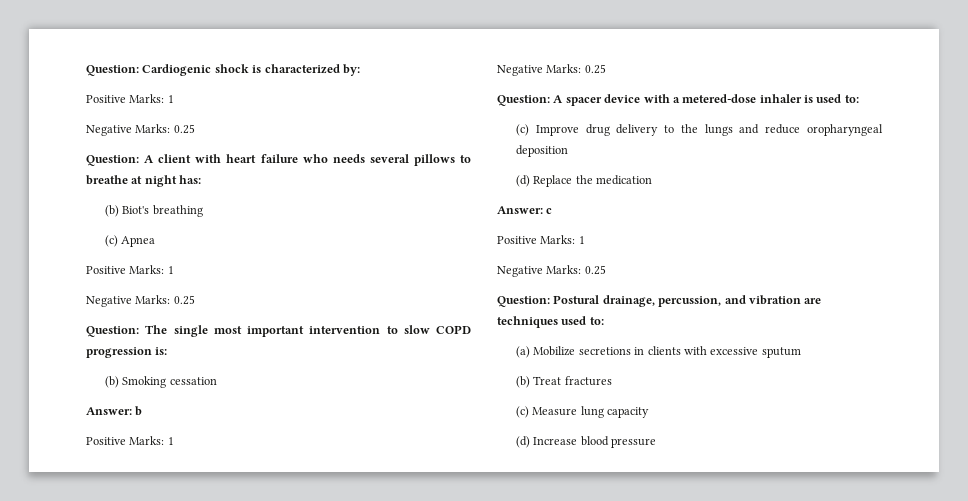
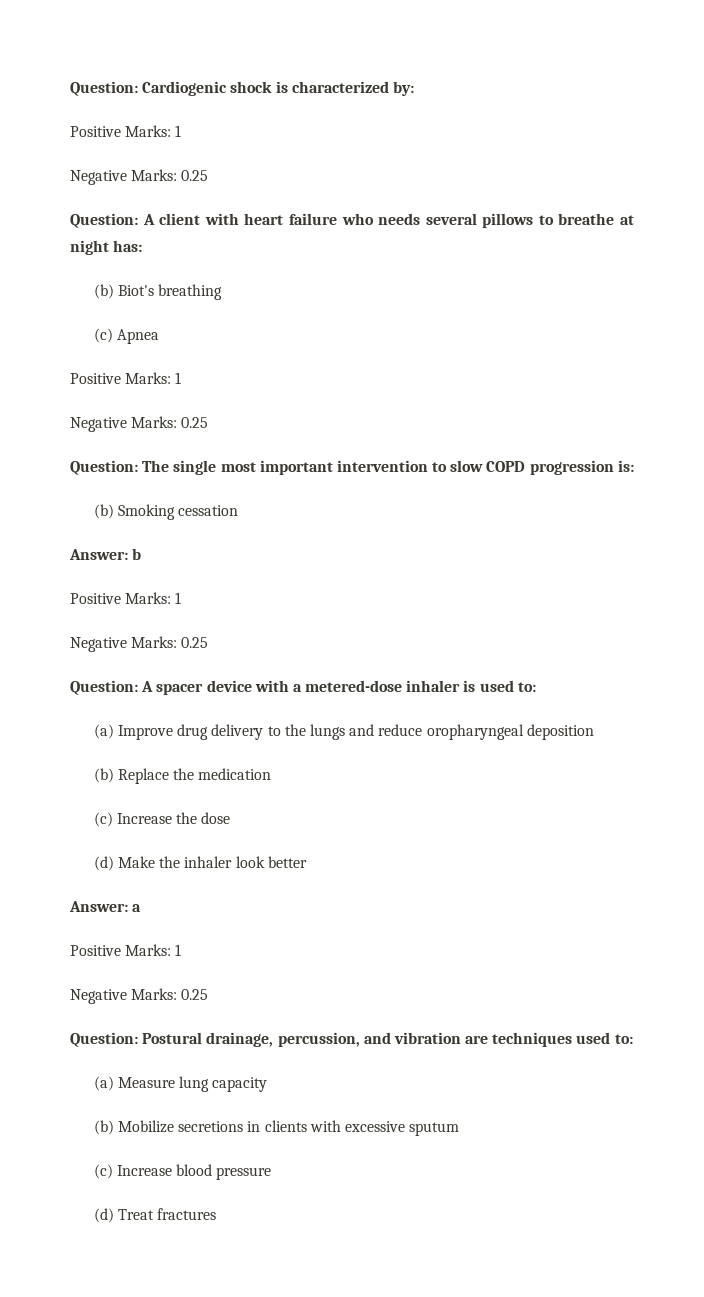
- (c) Improve drug delivery to the lungs and reduce oropharyngeal deposition
+ (a) Improve drug delivery to the lungs and reduce oropharyngeal deposition
- (d) Replace the medication
+ (b) Replace the medication
- Answer: c
+ (c) Increase the dose
+ (d) Make the inhaler look better
+ Answer: a
- (a) Mobilize secretions in clients with excessive sputum
+ (a) Measure lung capacity
+ (b) Mobilize secretions in clients with excessive sputum
- (b) Treat fractures
- (c) Measure lung capacity
- (d) Increase blood pressure
+ (c) Increase blood pressure
+ (d) Treat fractures

